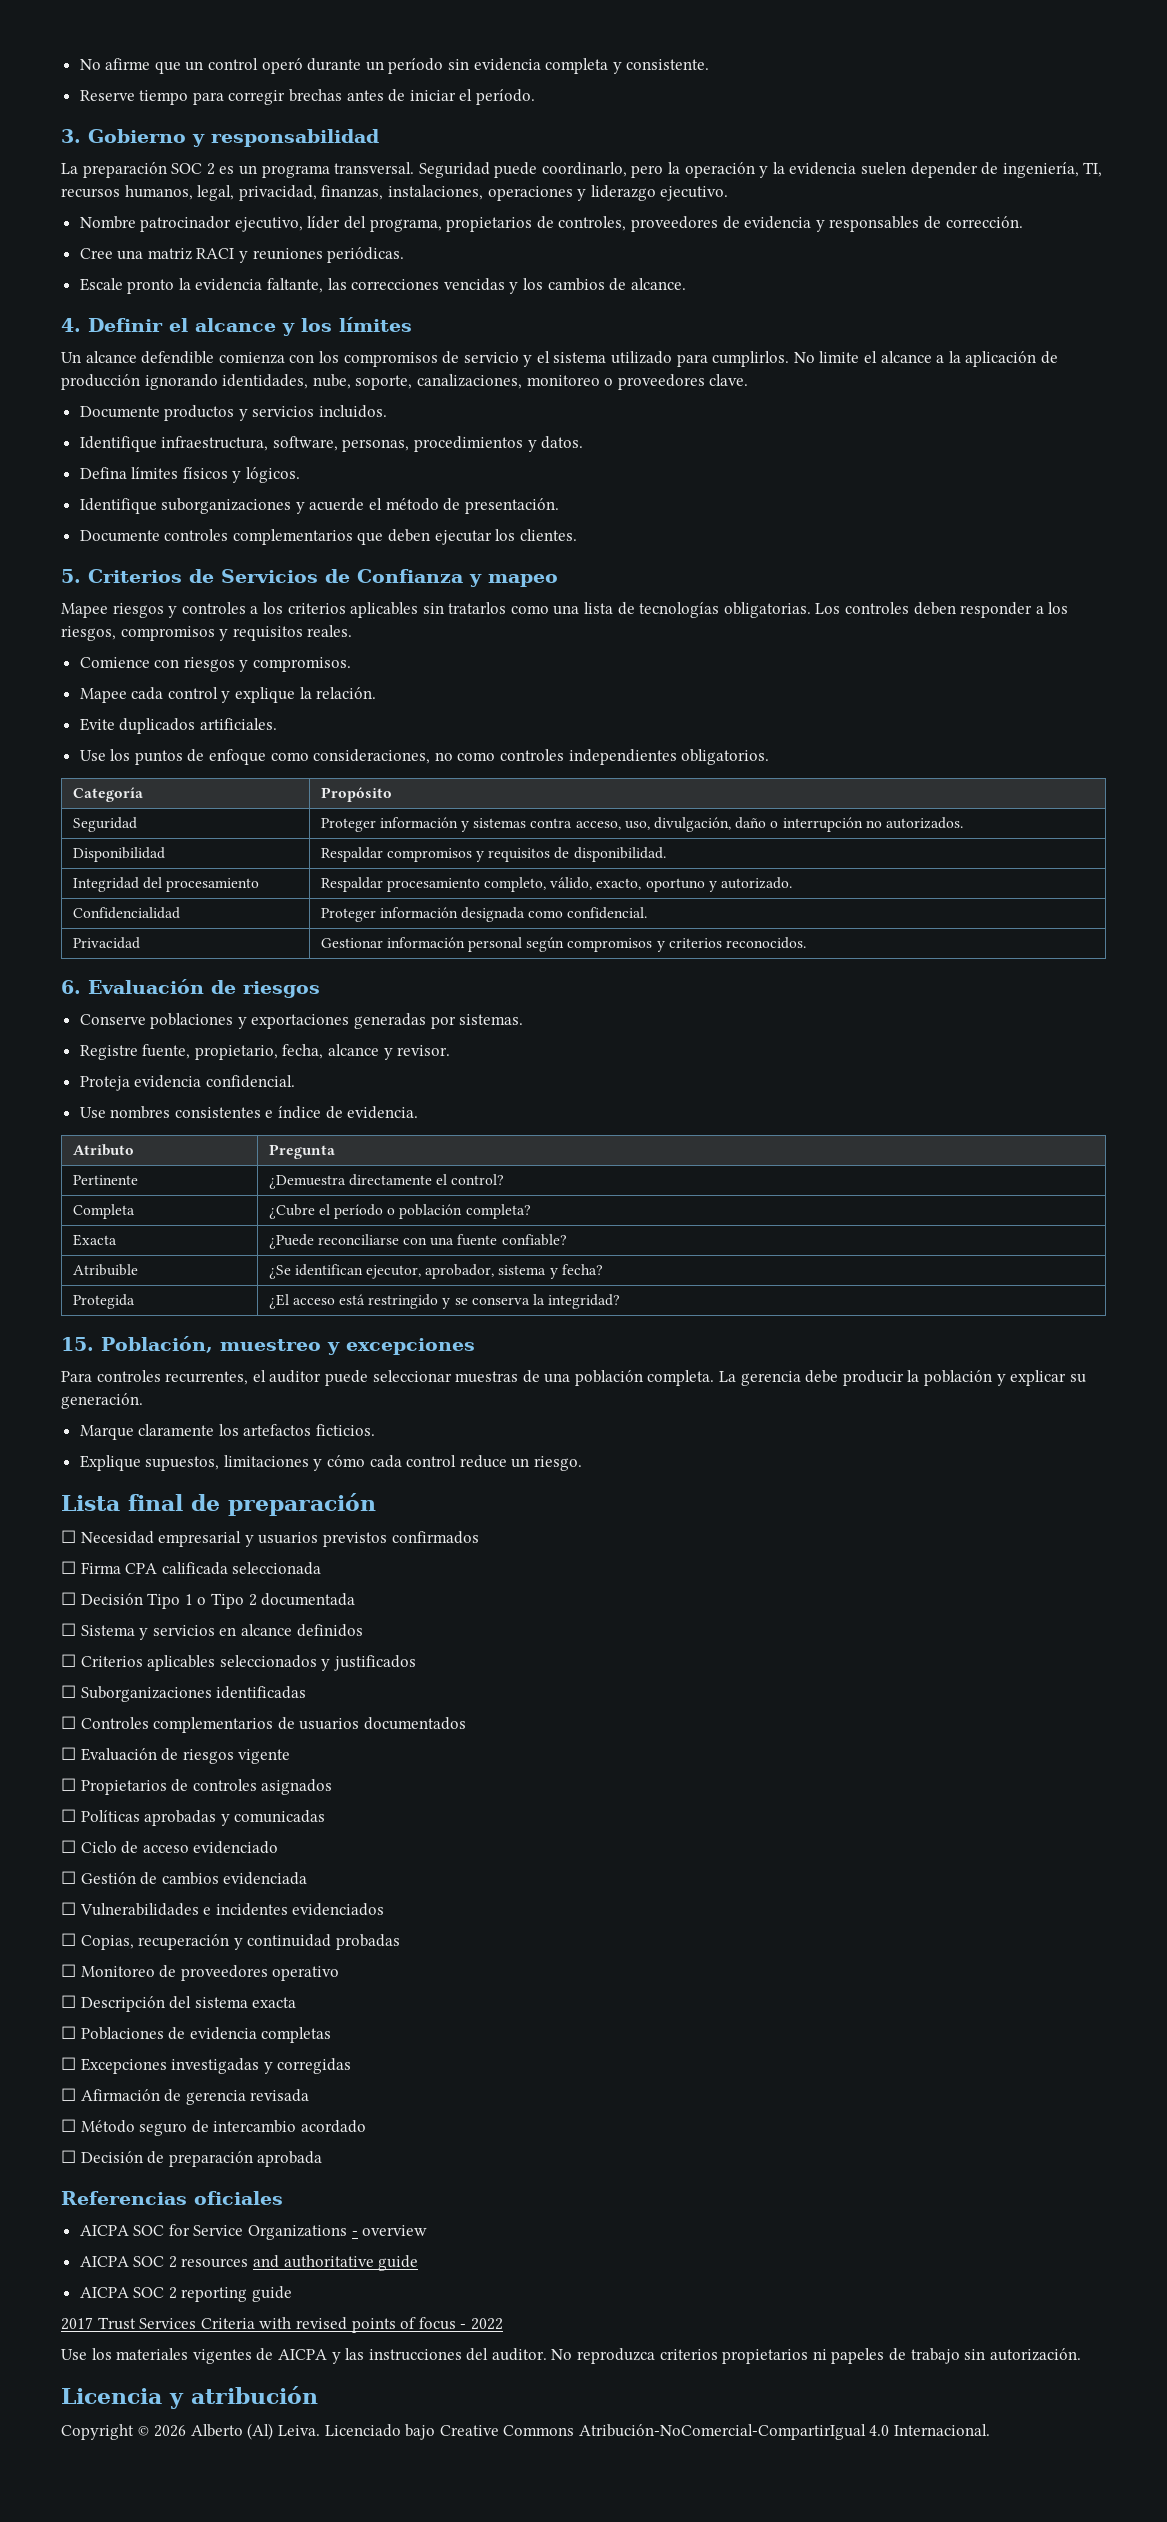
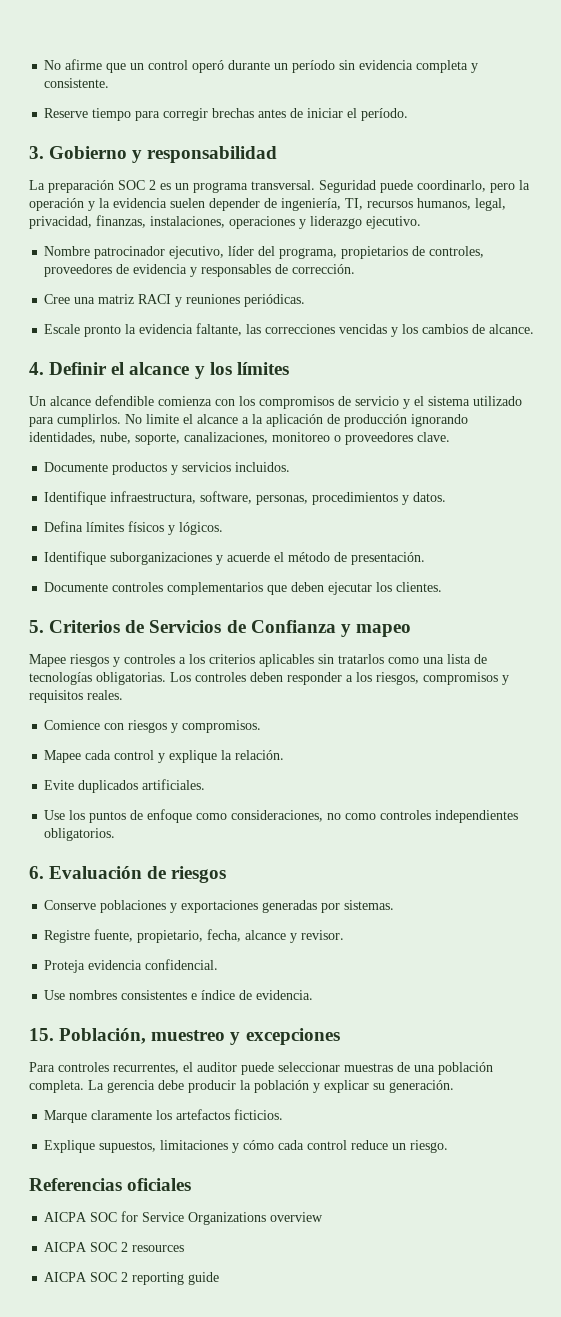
- Categoría | Propósito
- Seguridad | Proteger información y sistemas contra acceso, uso, divulgación, daño o interrupción no autorizados.
- Disponibilidad | Respaldar compromisos y requisitos de disponibilidad.
- Integridad del procesamiento | Respaldar procesamiento completo, válido, exacto, oportuno y autorizado.
- Confidencialidad | Proteger información designada como confidencial.
- Privacidad | Gestionar información personal según compromisos y criterios reconocidos.
- Atributo | Pregunta
- Pertinente | ¿Demuestra directamente el control?
- Completa | ¿Cubre el período o población completa?
- Exacta | ¿Puede reconciliarse con una fuente confiable?
- Atribuible | ¿Se identifican ejecutor, aprobador, sistema y fecha?
- Protegida | ¿El acceso está restringido y se conserva la integridad?
- Lista final de preparación
- ☐ Necesidad empresarial y usuarios previstos confirmados
- ☐ Firma CPA calificada seleccionada
- ☐ Decisión Tipo 1 o Tipo 2 documentada
- ☐ Sistema y servicios en alcance definidos
- ☐ Criterios aplicables seleccionados y justificados
- ☐ Suborganizaciones identificadas
- ☐ Controles complementarios de usuarios documentados
- ☐ Evaluación de riesgos vigente
- ☐ Propietarios de controles asignados
- ☐ Políticas aprobadas y comunicadas
- ☐ Ciclo de acceso evidenciado
- ☐ Gestión de cambios evidenciada
- ☐ Vulnerabilidades e incidentes evidenciados
- ☐ Copias, recuperación y continuidad probadas
- ☐ Monitoreo de proveedores operativo
- ☐ Descripción del sistema exacta
- ☐ Poblaciones de evidencia completas
- ☐ Excepciones investigadas y corregidas
- ☐ Afirmación de gerencia revisada
- ☐ Método seguro de intercambio acordado
- ☐ Decisión de preparación aprobada
- AICPA SOC for Service Organizations - overview
+ AICPA SOC for Service Organizations overview
- AICPA SOC 2 resources and authoritative guide
+ AICPA SOC 2 resources
- 2017 Trust Services Criteria with revised points of focus - 2022
- Use los materiales vigentes de AICPA y las instrucciones del auditor. No reproduzca criterios propietarios ni papeles de trabajo sin autorización.
- Licencia y atribución
- Copyright © 2026 Alberto (Al) Leiva. Licenciado bajo Creative Commons Atribución-NoComercial-CompartirIgual 4.0 Internacional.

